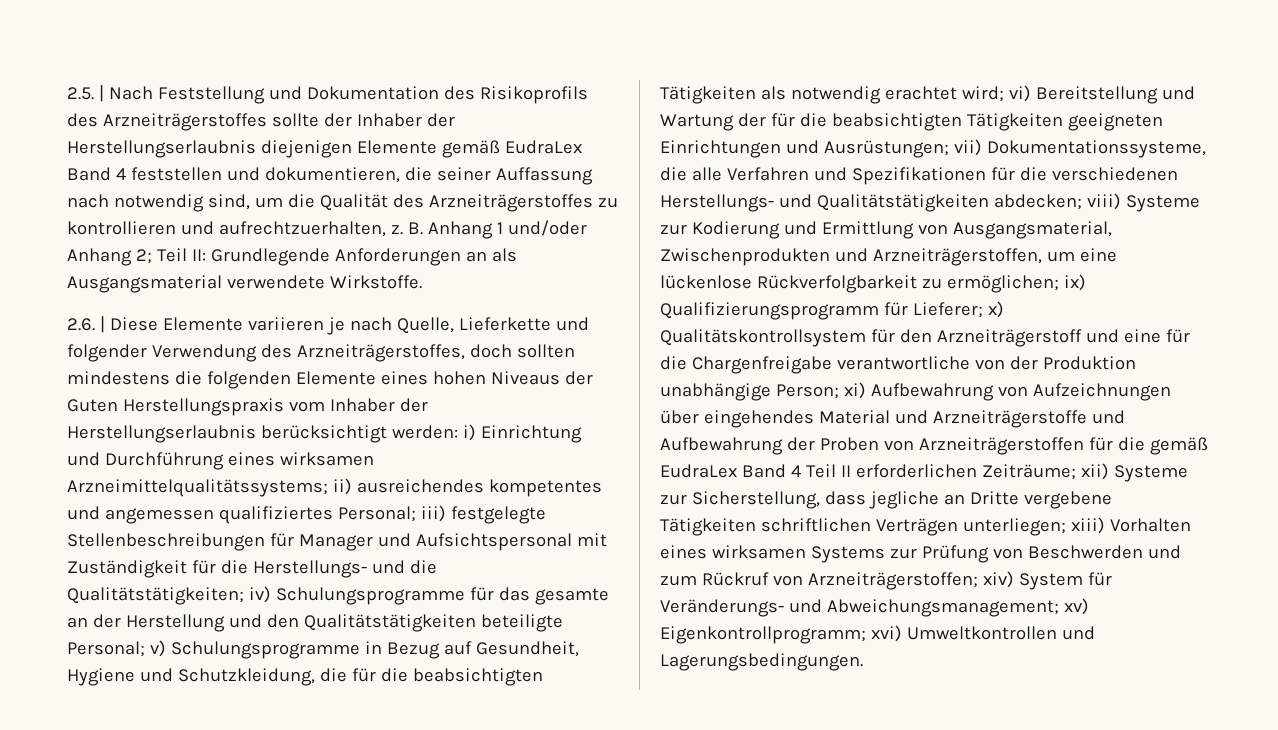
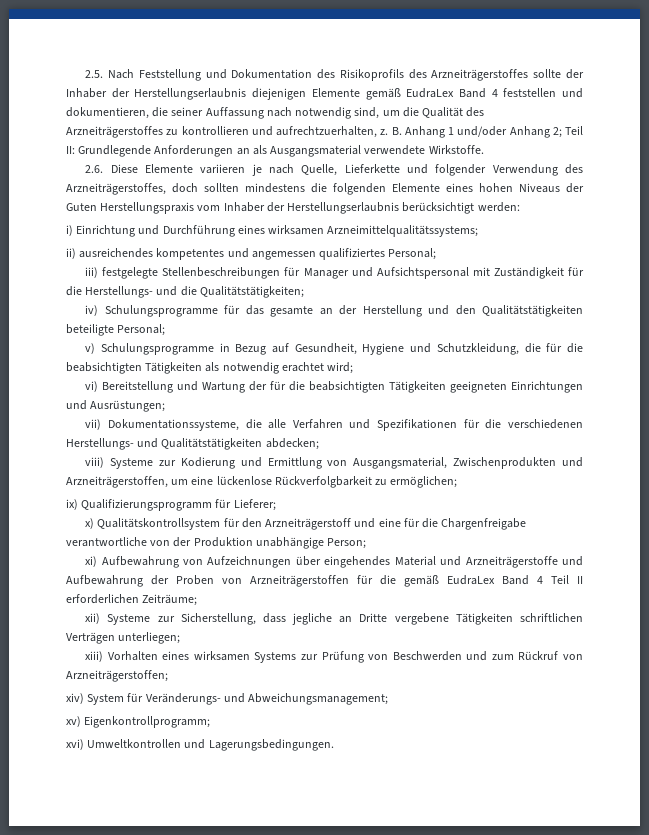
- 2.5. | Nach Feststellung und Dokumentation des Risikoprofils des Arzneiträgerstoffes sollte der Inhaber der Herstellungserlaubnis diejenigen Elemente gemäß EudraLex Band 4 feststellen und dokumentieren, die seiner Auffassung nach notwendig sind, um die Qualität des Arzneiträgerstoffes zu kontrollieren und aufrechtzuerhalten, z.
+ 2.5. Nach Feststellung und Dokumentation des Risikoprofils des Arzneiträgerstoffes sollte der Inhaber der Herstellungserlaubnis diejenigen Elemente gemäß EudraLex Band 4 feststellen und dokumentieren, die seiner Auffassung nach notwendig sind, um die Qualität des Arzneiträgerstoffes zu kontrollieren und aufrechtzuerhalten, z.
- 2.6. | Diese Elemente variieren je nach Quelle, Lieferkette und folgender Verwendung des Arzneiträgerstoffes, doch sollten mindestens die folgenden Elemente eines hohen Niveaus der Guten Herstellungspraxis vom Inhaber der Herstellungserlaubnis berücksichtigt werden: i) Einrichtung und Durchführung eines wirksamen Arzneimittelqualitätssystems; ii) ausreichendes kompetentes und angemessen qualifiziertes Personal; iii) festgelegte Stellenbeschreibungen für Manager und Aufsichtspersonal mit Zuständigkeit für die Herstellungs- und die Qualitätstätigkeiten; iv) Schulungsprogramme für das gesamte an der Herstellung und den Qualitätstätigkeiten beteiligte Personal; v) Schulungsprogramme in Bezug auf Gesundheit, Hygiene und Schutzkleidung, die für die beabsichtigten Tätigkeiten als notwendig erachtet wird; vi) Bereitstellung und Wartung der für die beabsichtigten Tätigkeiten geeigneten Einrichtungen und Ausrüstungen; vii) Dokumentationssysteme, die alle Verfahren und Spezifikationen für die verschiedenen Herstellungs- und Qualitätstätigkeiten abdecken; viii) Systeme zur Kodierung und Ermittlung von Ausgangsmaterial, Zwischenprodukten und Arzneiträgerstoffen, um eine lückenlose Rückverfolgbarkeit zu ermöglichen; ix) Qualifizierungsprogramm für Lieferer; x) Qualitätskontrollsystem für den Arzneiträgerstoff und eine für die Chargenfreigabe verantwortliche von der Produktion unabhängige Person; xi) Aufbewahrung von Aufzeichnungen über eingehendes Material und Arzneiträgerstoffe und Aufbewahrung der Proben von Arzneiträgerstoffen für die gemäß EudraLex Band 4 Teil II erforderlichen Zeiträume; xii) Systeme zur Sicherstellung, dass jegliche an Dritte vergebene Tätigkeiten schriftlichen Verträgen unterliegen; xiii) Vorhalten eines wirksamen Systems zur Prüfung von Beschwerden und zum Rückruf von Arzneiträgerstoffen; xiv) System für Veränderungs- und Abweichungsmanagement; xv) Eigenkontrollprogramm; xvi) Umweltkontrollen und Lagerungsbedingungen.
+ 2.6. Diese Elemente variieren je nach Quelle, Lieferkette und folgender Verwendung des Arzneiträgerstoffes, doch sollten mindestens die folgenden Elemente eines hohen Niveaus der Guten Herstellungspraxis vom Inhaber der Herstellungserlaubnis berücksichtigt werden:
+ i) Einrichtung und Durchführung eines wirksamen Arzneimittelqualitätssystems;
+ ii) ausreichendes kompetentes und angemessen qualifiziertes Personal;
+ iii) festgelegte Stellenbeschreibungen für Manager und Aufsichtspersonal mit Zuständigkeit für die Herstellungs- und die Qualitätstätigkeiten;
+ iv) Schulungsprogramme für das gesamte an der Herstellung und den Qualitätstätigkeiten beteiligte Personal;
+ v) Schulungsprogramme in Bezug auf Gesundheit, Hygiene und Schutzkleidung, die für die beabsichtigten Tätigkeiten als notwendig erachtet wird;
+ vi) Bereitstellung und Wartung der für die beabsichtigten Tätigkeiten geeigneten Einrichtungen und Ausrüstungen;
+ vii) Dokumentationssysteme, die alle Verfahren und Spezifikationen für die verschiedenen Herstellungs- und Qualitätstätigkeiten abdecken;
+ viii) Systeme zur Kodierung und Ermittlung von Ausgangsmaterial, Zwischenprodukten und Arzneiträgerstoffen, um eine lückenlose Rückverfolgbarkeit zu ermöglichen;
+ ix) Qualifizierungsprogramm für Lieferer;
+ x) Qualitätskontrollsystem für den Arzneiträgerstoff und eine für die Chargenfreigabe verantwortliche von der Produktion unabhängige Person;
+ xi) Aufbewahrung von Aufzeichnungen über eingehendes Material und Arzneiträgerstoffe und Aufbewahrung der Proben von Arzneiträgerstoffen für die gemäß EudraLex Band 4 Teil II erforderlichen Zeiträume;
+ xii) Systeme zur Sicherstellung, dass jegliche an Dritte vergebene Tätigkeiten schriftlichen Verträgen unterliegen;
+ xiii) Vorhalten eines wirksamen Systems zur Prüfung von Beschwerden und zum Rückruf von Arzneiträgerstoffen;
+ xiv) System für Veränderungs- und Abweichungsmanagement;
+ xv) Eigenkontrollprogramm;
+ xvi) Umweltkontrollen und Lagerungsbedingungen.

